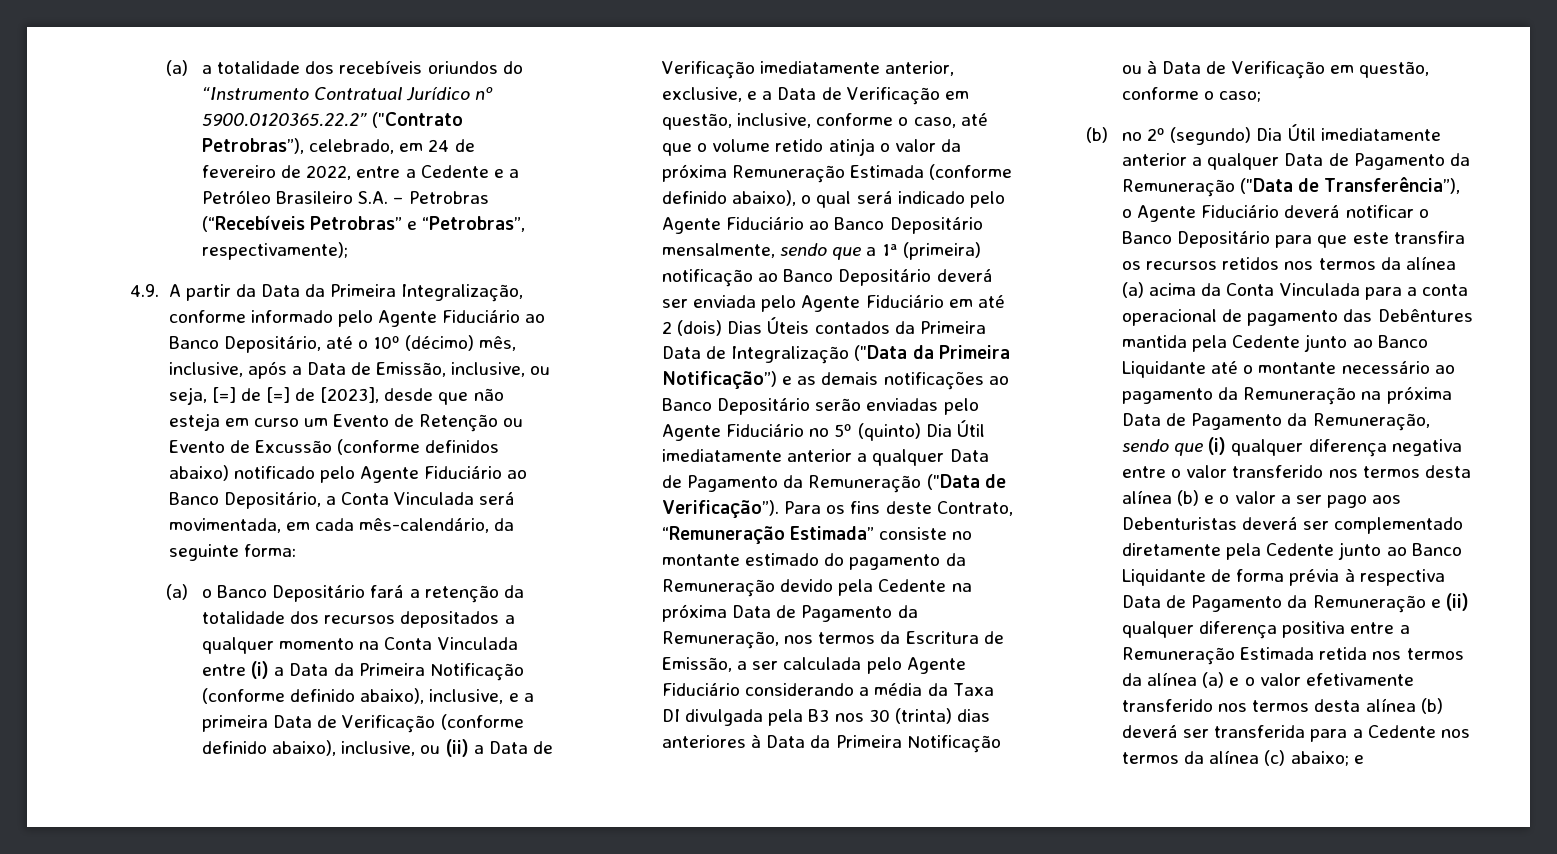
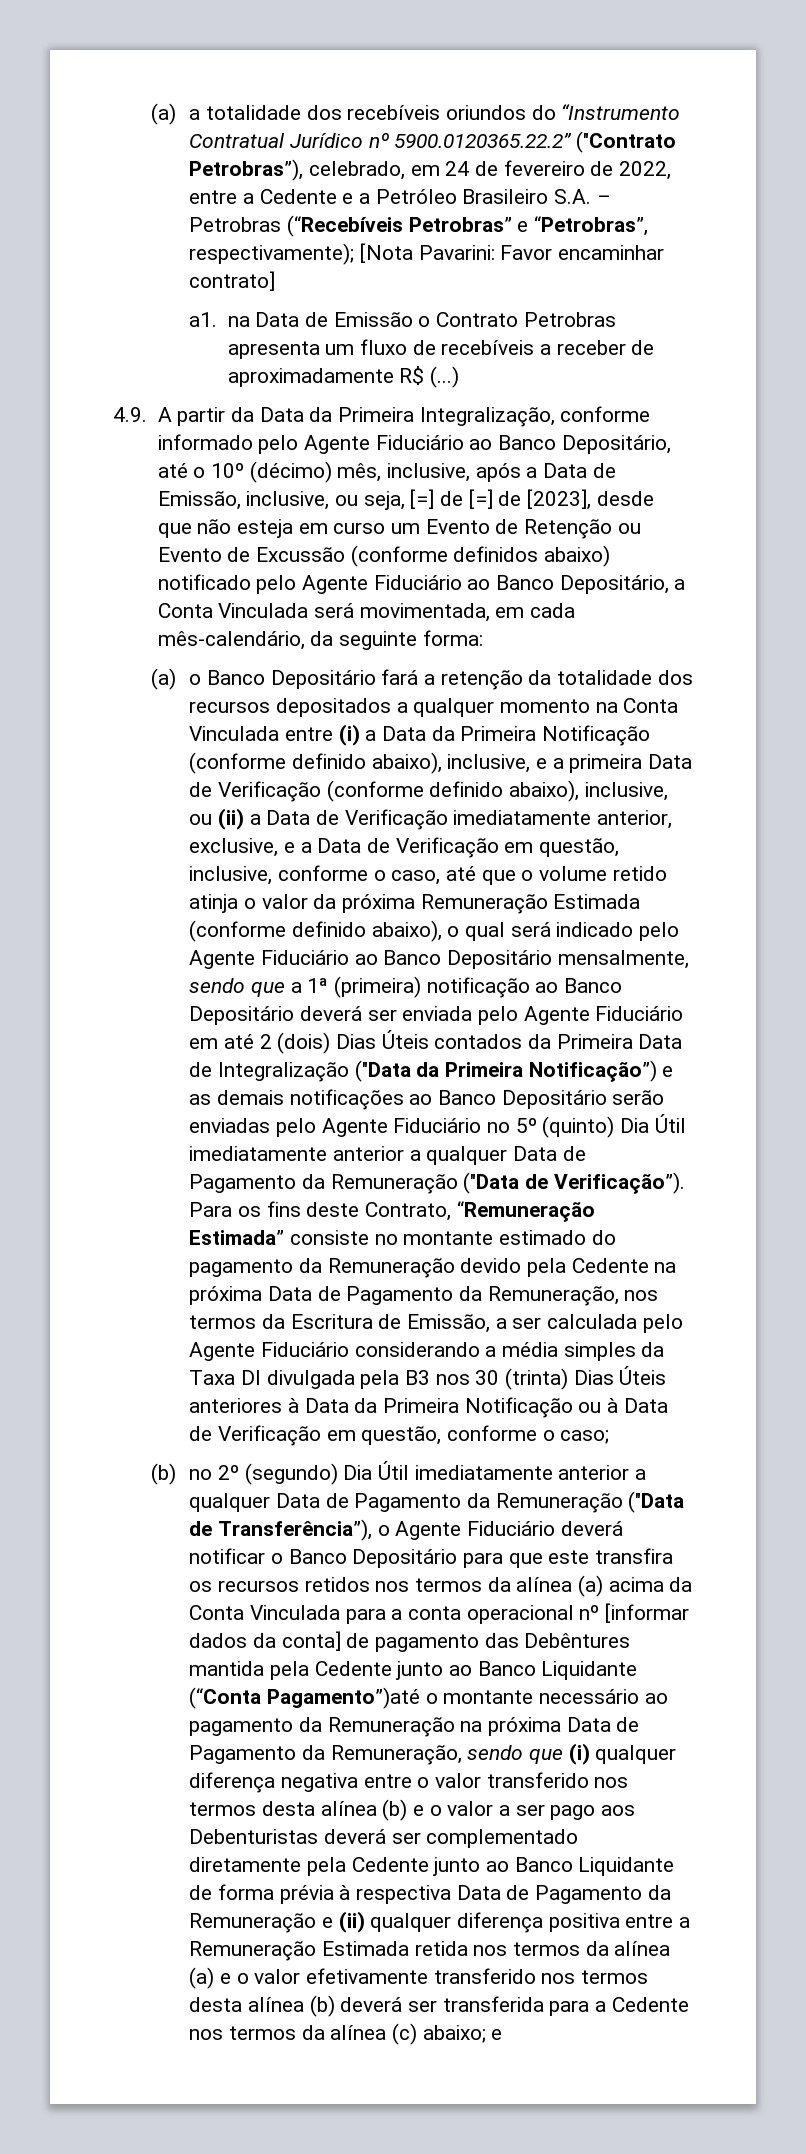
- (a) a totalidade dos recebíveis oriundos do “Instrumento Contratual Jurídico nº 5900.0120365.22.2” ("Contrato Petrobras”), celebrado, em 24 de fevereiro de 2022, entre a Cedente e a Petróleo Brasileiro S.A. – Petrobras (“Recebíveis Petrobras” e “Petrobras”, respectivamente);
+ (a) a totalidade dos recebíveis oriundos do “Instrumento Contratual Jurídico nº 5900.0120365.22.2” ("Contrato Petrobras”), celebrado, em 24 de fevereiro de 2022, entre a Cedente e a Petróleo Brasileiro S.A. – Petrobras (“Recebíveis Petrobras” e “Petrobras”, respectivamente); [Nota Pavarini: Favor encaminhar contrato]
+ a1. na Data de Emissão o Contrato Petrobras apresenta um fluxo de recebíveis a receber de aproximadamente R$ (...)
- Para os fins deste Contrato, “Remuneração Estimada” consiste no montante estimado do pagamento da Remuneração devido pela Cedente na próxima Data de Pagamento da Remuneração, nos termos da Escritura de Emissão, a ser calculada pelo Agente Fiduciário considerando a média da Taxa DI divulgada pela B3 nos 30 (trinta) dias anteriores à Data da Primeira Notificação ou à Data de Verificação em questão, conforme o caso;
+ Para os fins deste Contrato, “Remuneração Estimada” consiste no montante estimado do pagamento da Remuneração devido pela Cedente na próxima Data de Pagamento da Remuneração, nos termos da Escritura de Emissão, a ser calculada pelo Agente Fiduciário considerando a média simples da Taxa DI divulgada pela B3 nos 30 (trinta) Dias Úteis anteriores à Data da Primeira Notificação ou à Data de Verificação em questão, conforme o caso;
- (b) no 2º (segundo) Dia Útil imediatamente anterior a qualquer Data de Pagamento da Remuneração ("Data de Transferência”), o Agente Fiduciário deverá notificar o Banco Depositário para que este transfira os recursos retidos nos termos da alínea (a) acima da Conta Vinculada para a conta operacional de pagamento das Debêntures mantida pela Cedente junto ao Banco Liquidante até o montante necessário ao pagamento da Remuneração na próxima Data de Pagamento da Remuneração, sendo que (i) qualquer diferença negativa entre o valor transferido nos termos desta alínea (b) e o valor a ser pago aos Debenturistas deverá ser complementado diretamente pela Cedente junto ao Banco Liquidante de forma prévia à respectiva Data de Pagamento da Remuneração e (ii) qualquer diferença positiva entre a Remuneração Estimada retida nos termos da alínea (a) e o valor efetivamente transferido nos termos desta alínea (b) deverá ser transferida para a Cedente nos termos da alínea (c) abaixo;
+ (b) no 2º (segundo) Dia Útil imediatamente anterior a qualquer Data de Pagamento da Remuneração ("Data de Transferência”), o Agente Fiduciário deverá notificar o Banco Depositário para que este transfira os recursos retidos nos termos da alínea (a) acima da Conta Vinculada para a conta operacional nº [informar dados da conta] de pagamento das Debêntures mantida pela Cedente junto ao Banco Liquidante (“Conta Pagamento”)até o montante necessário ao pagamento da Remuneração na próxima Data de Pagamento da Remuneração, sendo que (i) qualquer diferença negativa entre o valor transferido nos termos desta alínea (b) e o valor a ser pago aos Debenturistas deverá ser complementado diretamente pela Cedente junto ao Banco Liquidante de forma prévia à respectiva Data de Pagamento da Remuneração e (ii) qualquer diferença positiva entre a Remuneração Estimada retida nos termos da alínea (a) e o valor efetivamente transferido nos termos desta alínea (b) deverá ser transferida para a Cedente nos termos da alínea (c) abaixo;

